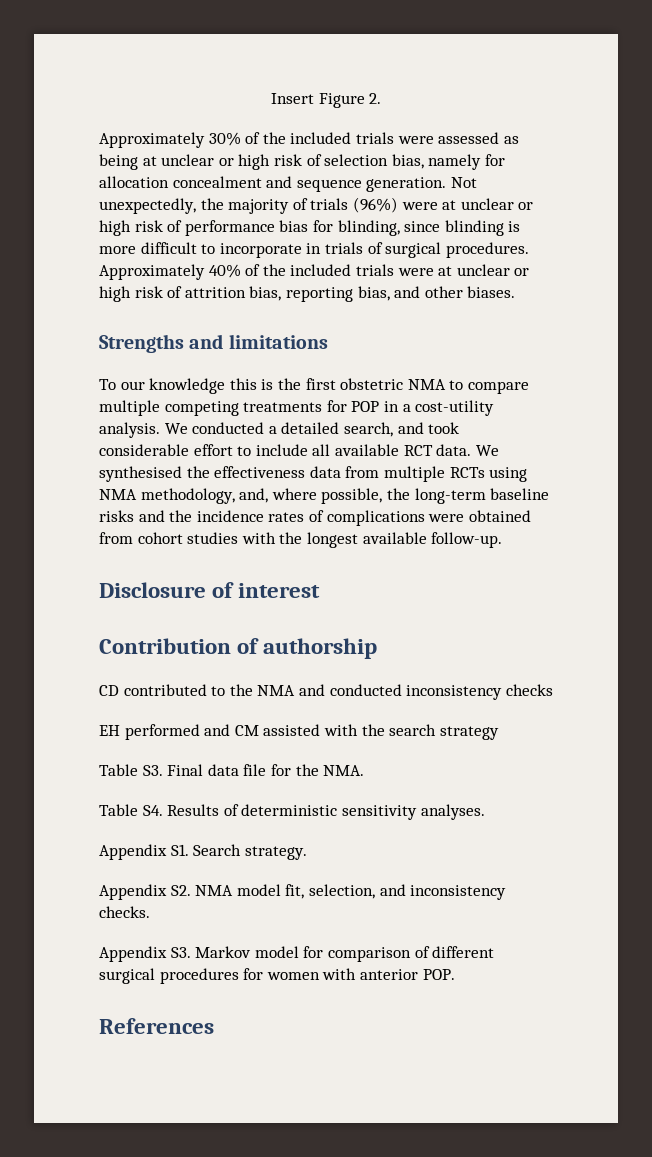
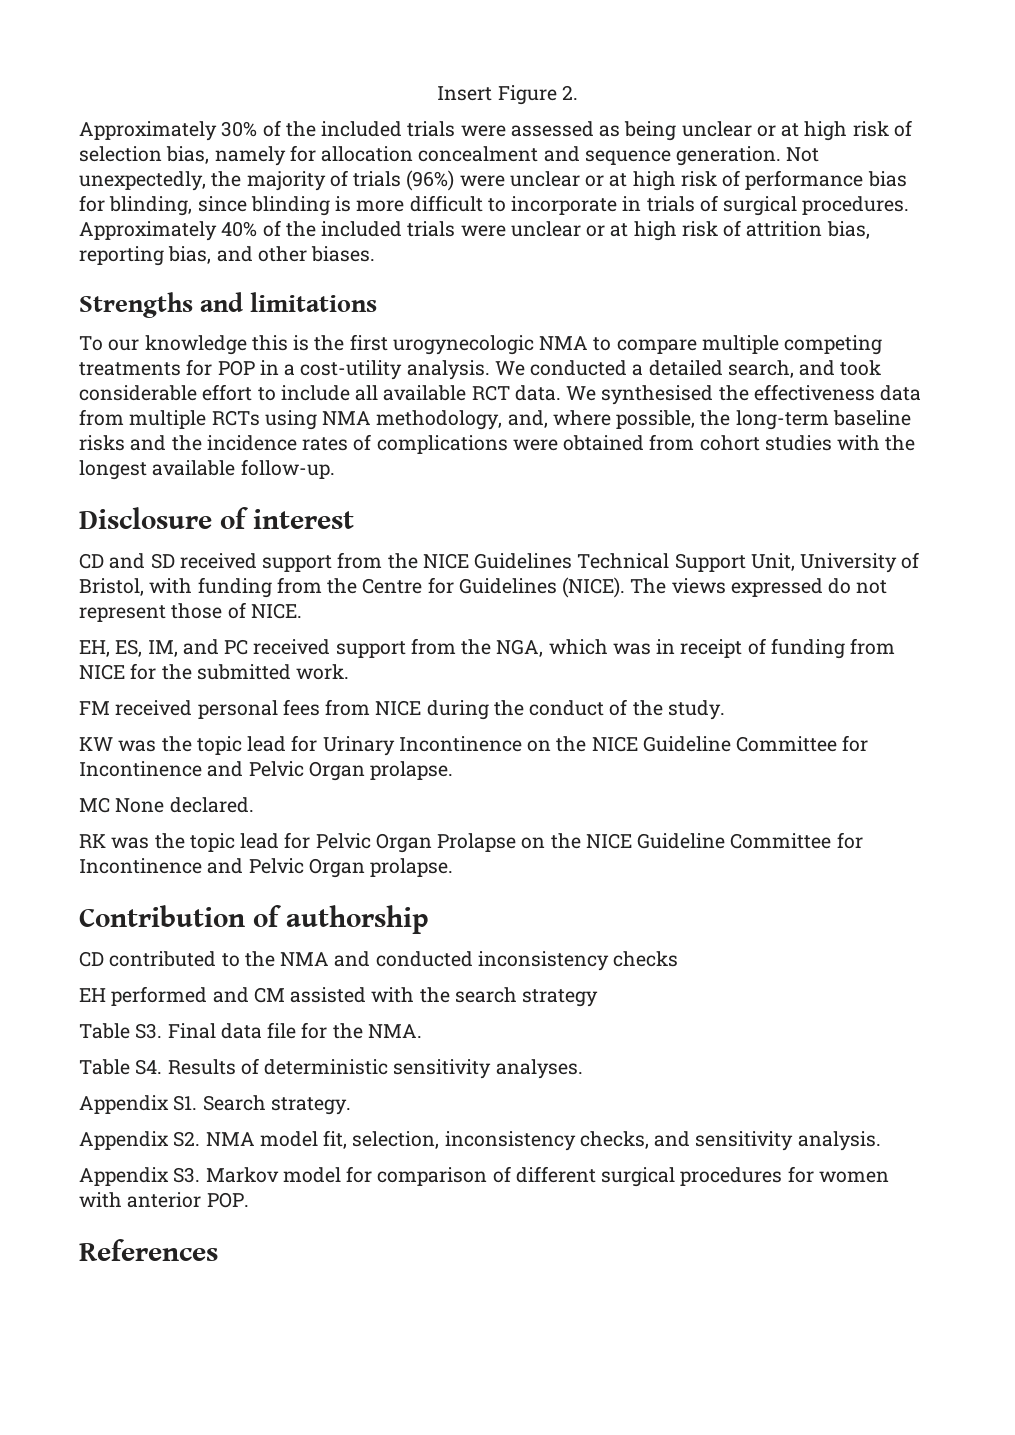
- Approximately 30% of the included trials were assessed as being at unclear or high risk of selection bias, namely for allocation concealment and sequence generation.
+ Approximately 30% of the included trials were assessed as being unclear or at high risk of selection bias, namely for allocation concealment and sequence generation.
- Not unexpectedly, the majority of trials (96%) were at unclear or high risk of performance bias for blinding, since blinding is more difficult to incorporate in trials of surgical procedures.
+ Not unexpectedly, the majority of trials (96%) were unclear or at high risk of performance bias for blinding, since blinding is more difficult to incorporate in trials of surgical procedures.
- Approximately 40% of the included trials were at unclear or high risk of attrition bias, reporting bias, and other biases.
+ Approximately 40% of the included trials were unclear or at high risk of attrition bias, reporting bias, and other biases.
- To our knowledge this is the first obstetric NMA to compare multiple competing treatments for POP in a cost-utility analysis.
+ To our knowledge this is the first urogynecologic NMA to compare multiple competing treatments for POP in a cost-utility analysis.
+ CD and SD received support from the NICE Guidelines Technical Support Unit, University of Bristol, with funding from the Centre for Guidelines (NICE). The views expressed do not represent those of NICE.
+ EH, ES, IM, and PC received support from the NGA, which was in receipt of funding from NICE for the submitted work.
+ FM received personal fees from NICE during the conduct of the study.
+ KW was the topic lead for Urinary Incontinence on the NICE Guideline Committee for Incontinence and Pelvic Organ prolapse.
+ MC None declared.
+ RK was the topic lead for Pelvic Organ Prolapse on the NICE Guideline Committee for Incontinence and Pelvic Organ prolapse.
- Appendix S2. NMA model fit, selection, and inconsistency checks.
+ Appendix S2. NMA model fit, selection, inconsistency checks, and sensitivity analysis.

